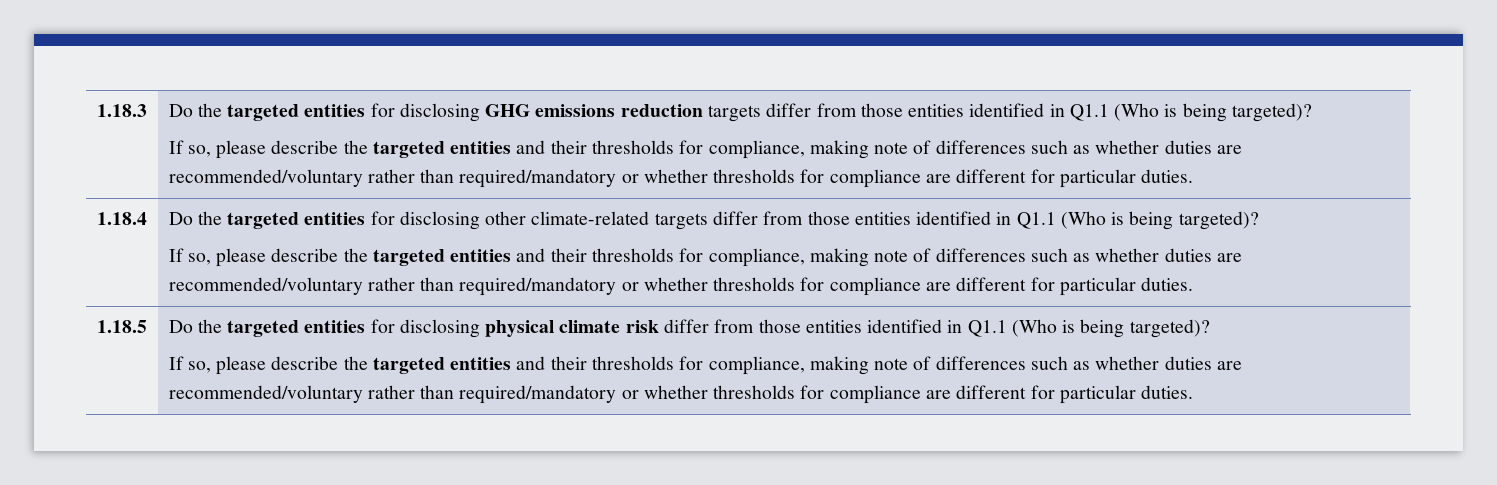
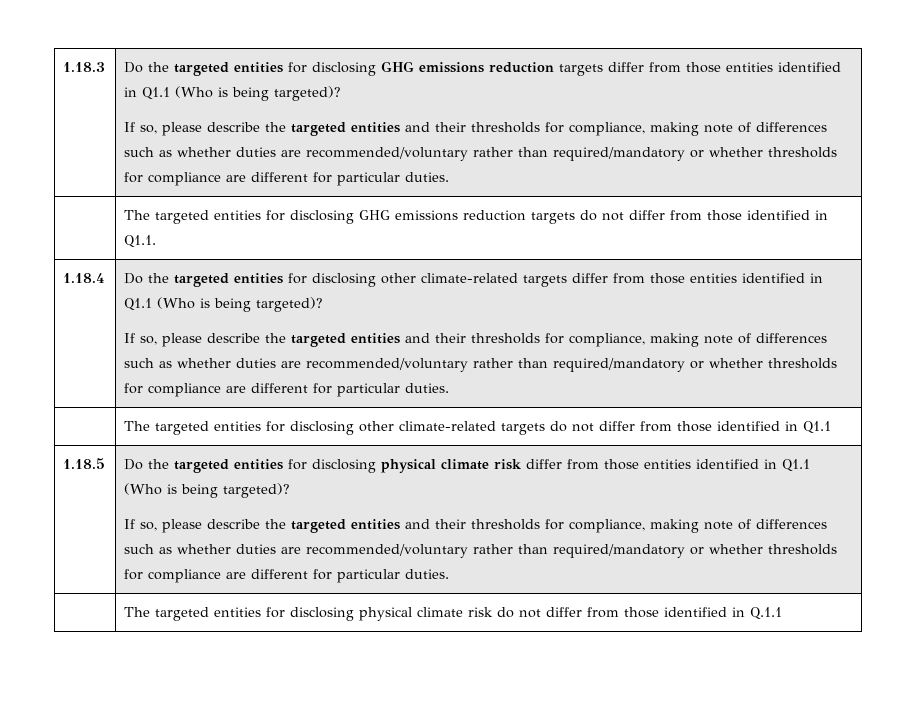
+ | The targeted entities for disclosing GHG emissions reduction targets do not differ from those identified in Q1.1.
+ | The targeted entities for disclosing other climate-related targets do not differ from those identified in Q1.1
+ | The targeted entities for disclosing physical climate risk do not differ from those identified in Q.1.1

